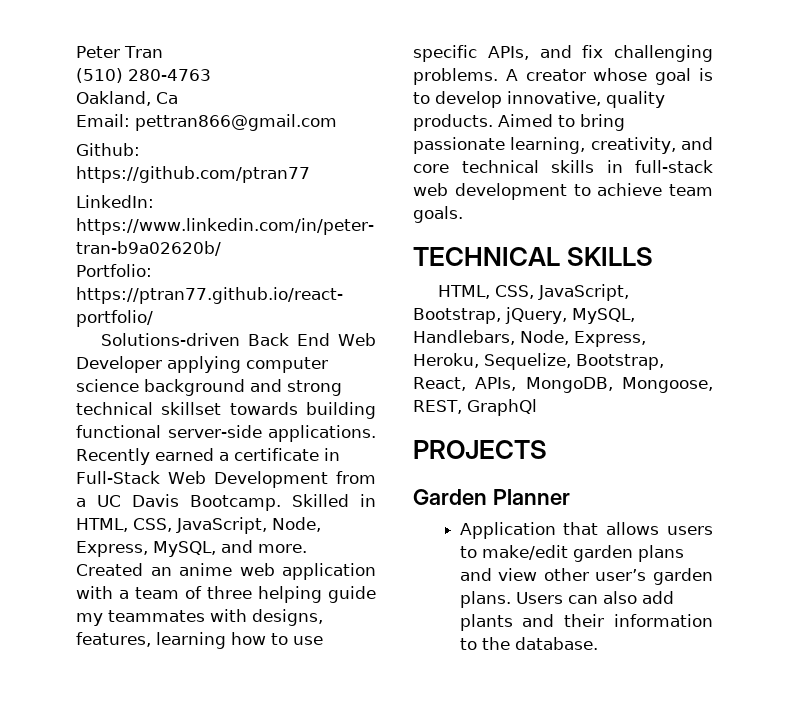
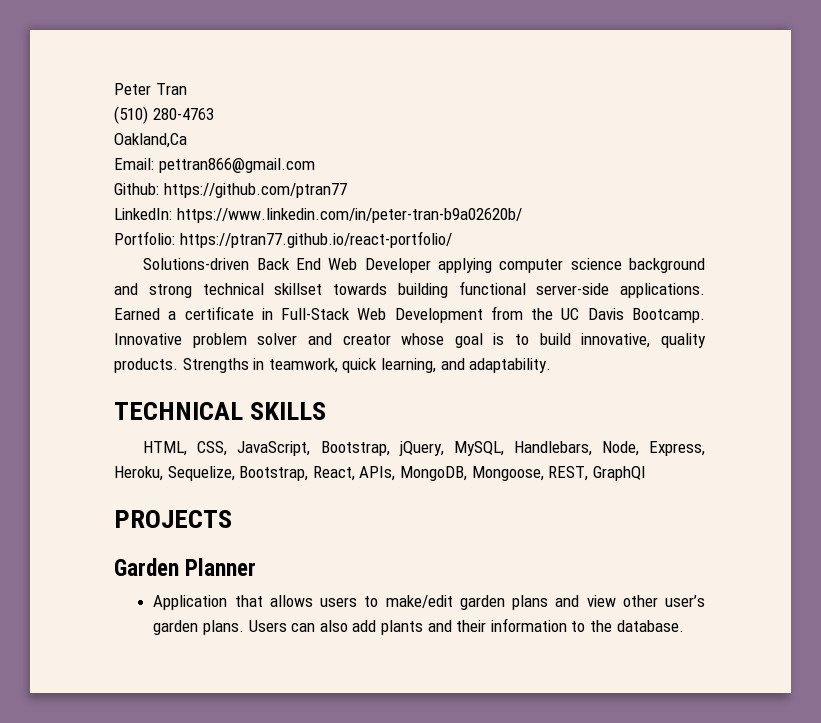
- Oakland, Ca
+ Oakland,Ca
- Recently earned a certificate in Full-Stack Web Development from a UC Davis Bootcamp.
+ Earned a certificate in Full-Stack Web Development from the UC Davis Bootcamp.
- Skilled in HTML, CSS, JavaScript, Node, Express, MySQL, and more. Created an anime web application with a team of three helping guide my teammates with designs, features, learning how to use specific APIs, and fix challenging problems. A creator whose goal is to develop innovative, quality products.
+ Innovative problem solver and creator whose goal is to build innovative, quality products.
- Aimed to bring passionate learning, creativity, and core technical skills in full-stack web development to achieve team goals.
+ Strengths in teamwork, quick learning, and adaptability.

